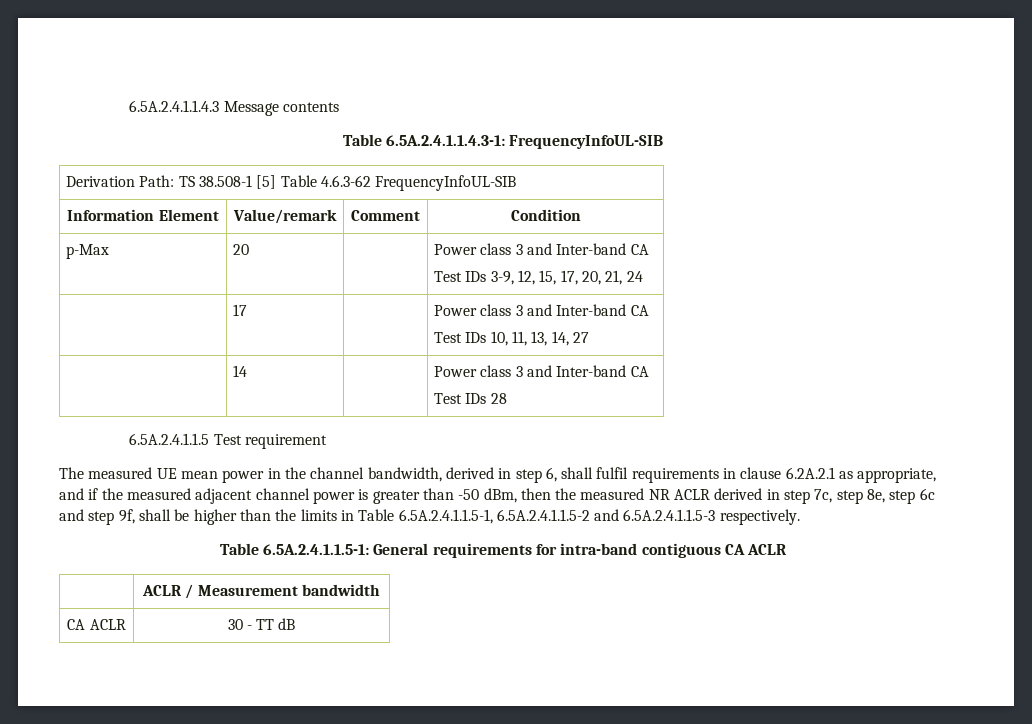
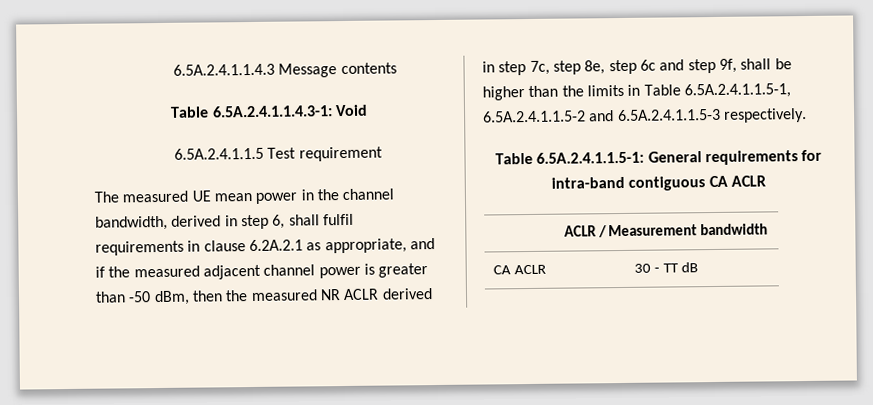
- Table 6.5A.2.4.1.1.4.3-1: FrequencyInfoUL-SIB
- Derivation Path: TS 38.508-1 [5] Table 4.6.3-62 FrequencyInfoUL-SIB
- Information Element | Value/remark | Comment | Condition
- p-Max | 20 | | Power class 3 and Inter-band CA
- Test IDs 3-9, 12, 15, 17, 20, 21, 24
- | 17 | | Power class 3 and Inter-band CA
- Test IDs 10, 11, 13, 14, 27
- | 14 | | Power class 3 and Inter-band CA
- Test IDs 28
+ Table 6.5A.2.4.1.1.4.3-1: Void

